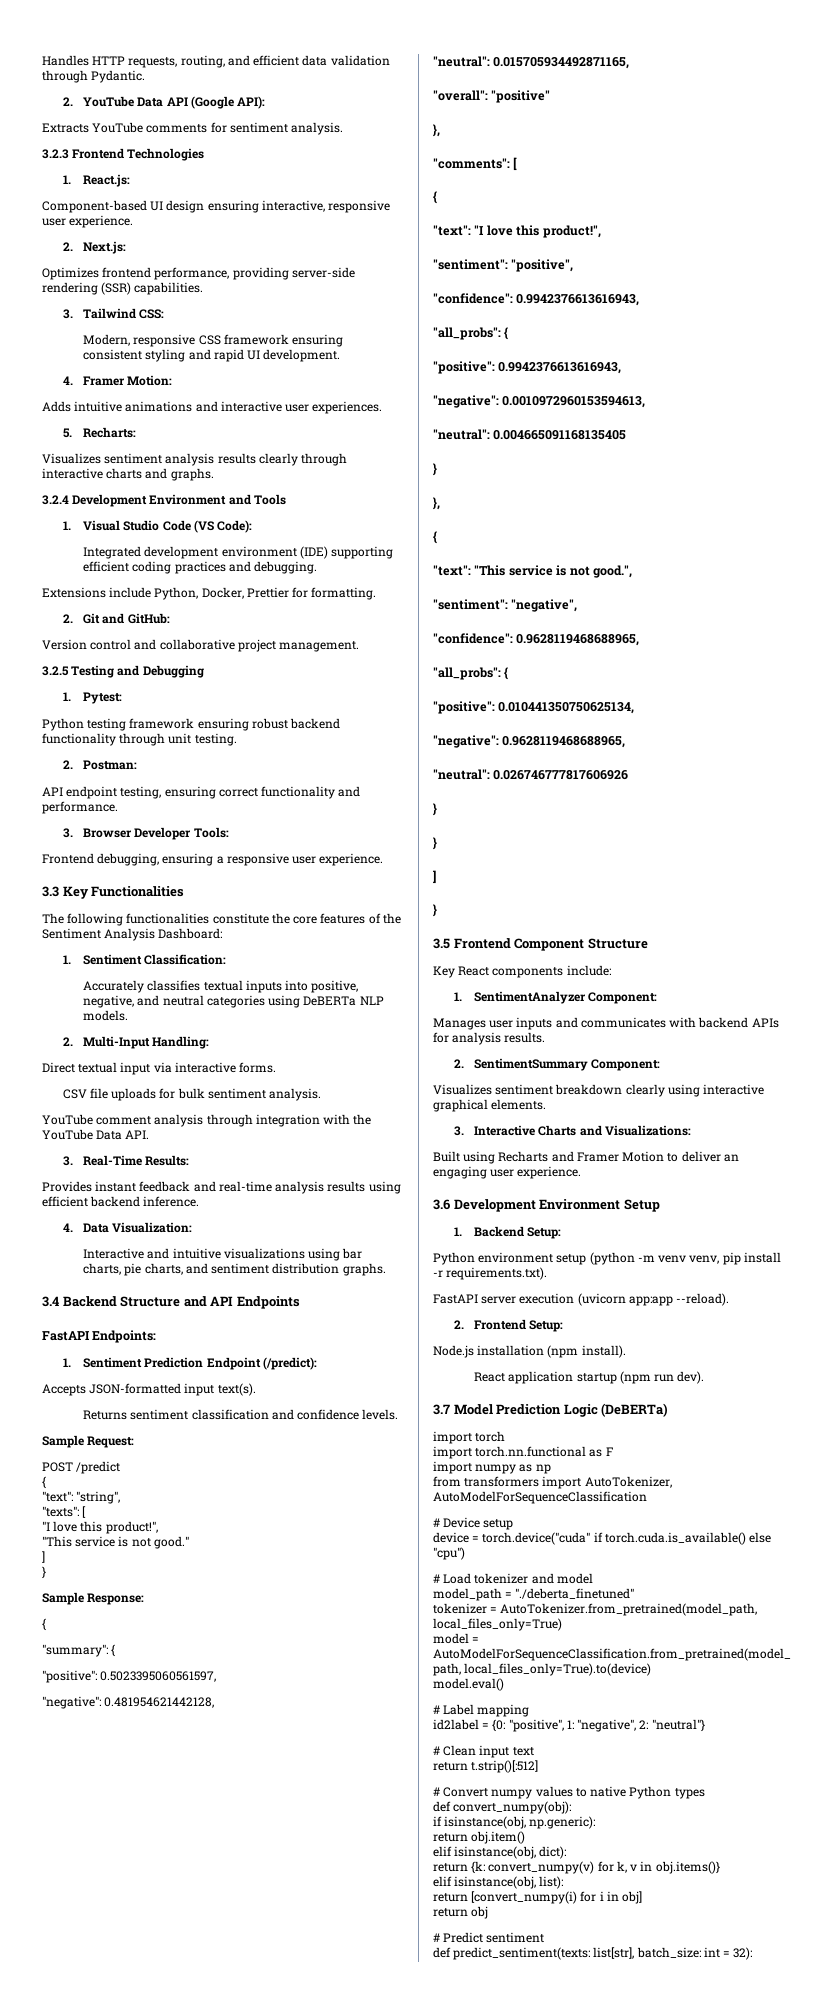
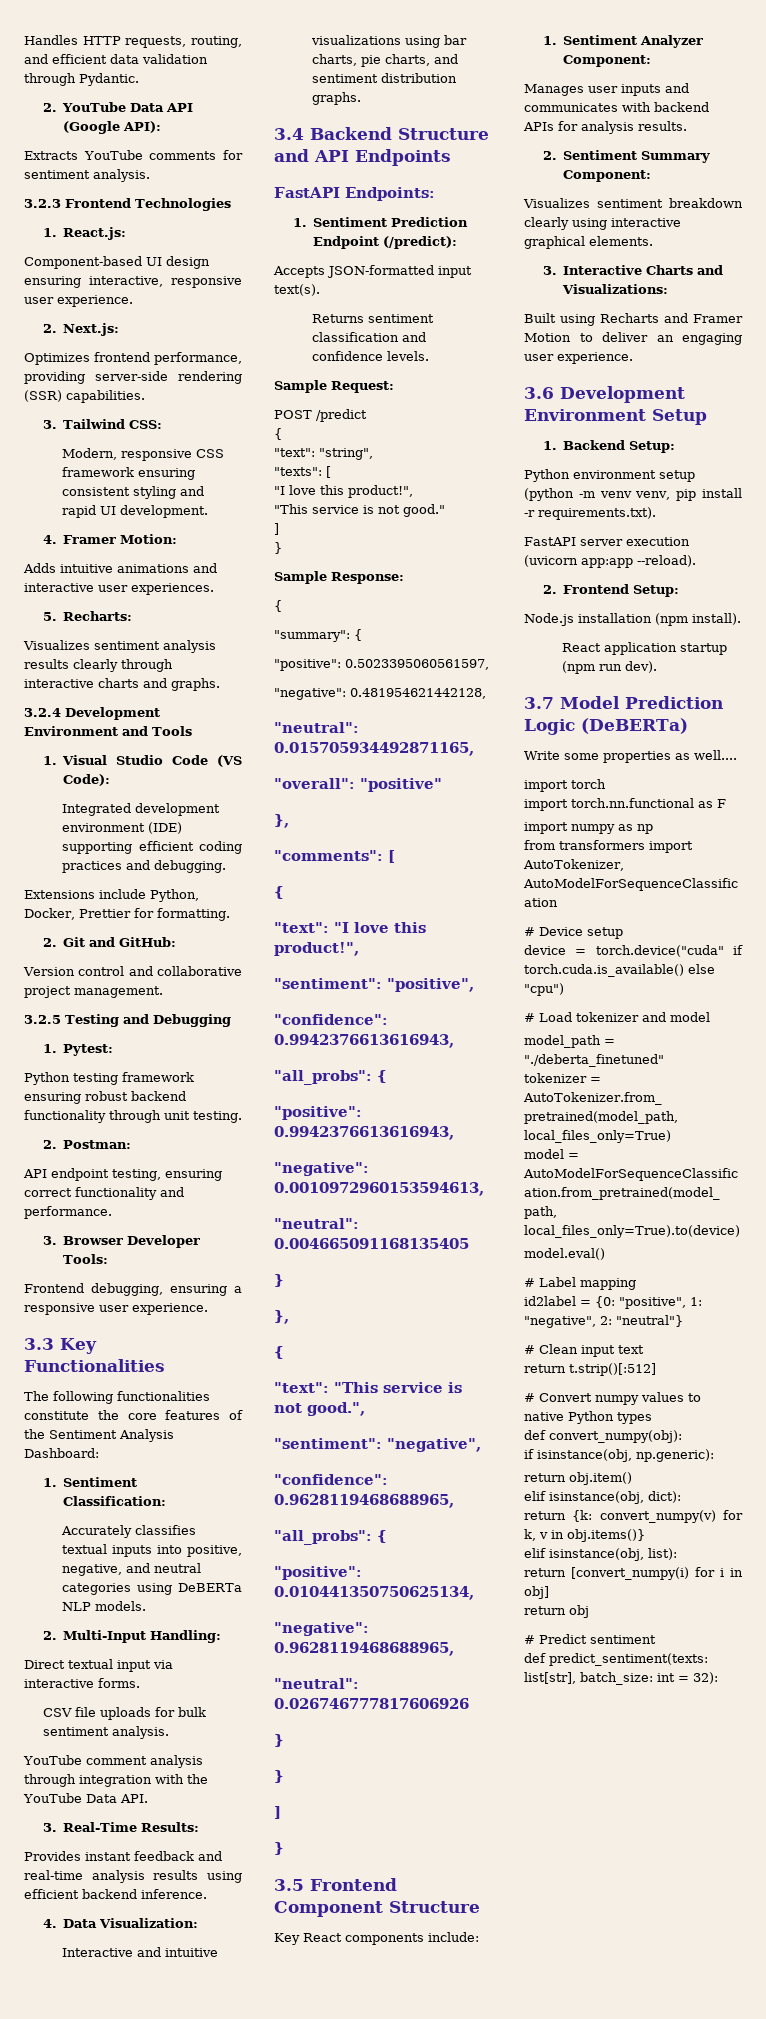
- 1. SentimentAnalyzer Component:
+ 1. Sentiment Analyzer Component:
- 2. SentimentSummary Component:
+ 2. Sentiment Summary Component:
+ Write some properties as well....

